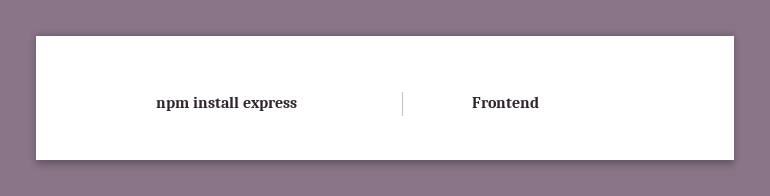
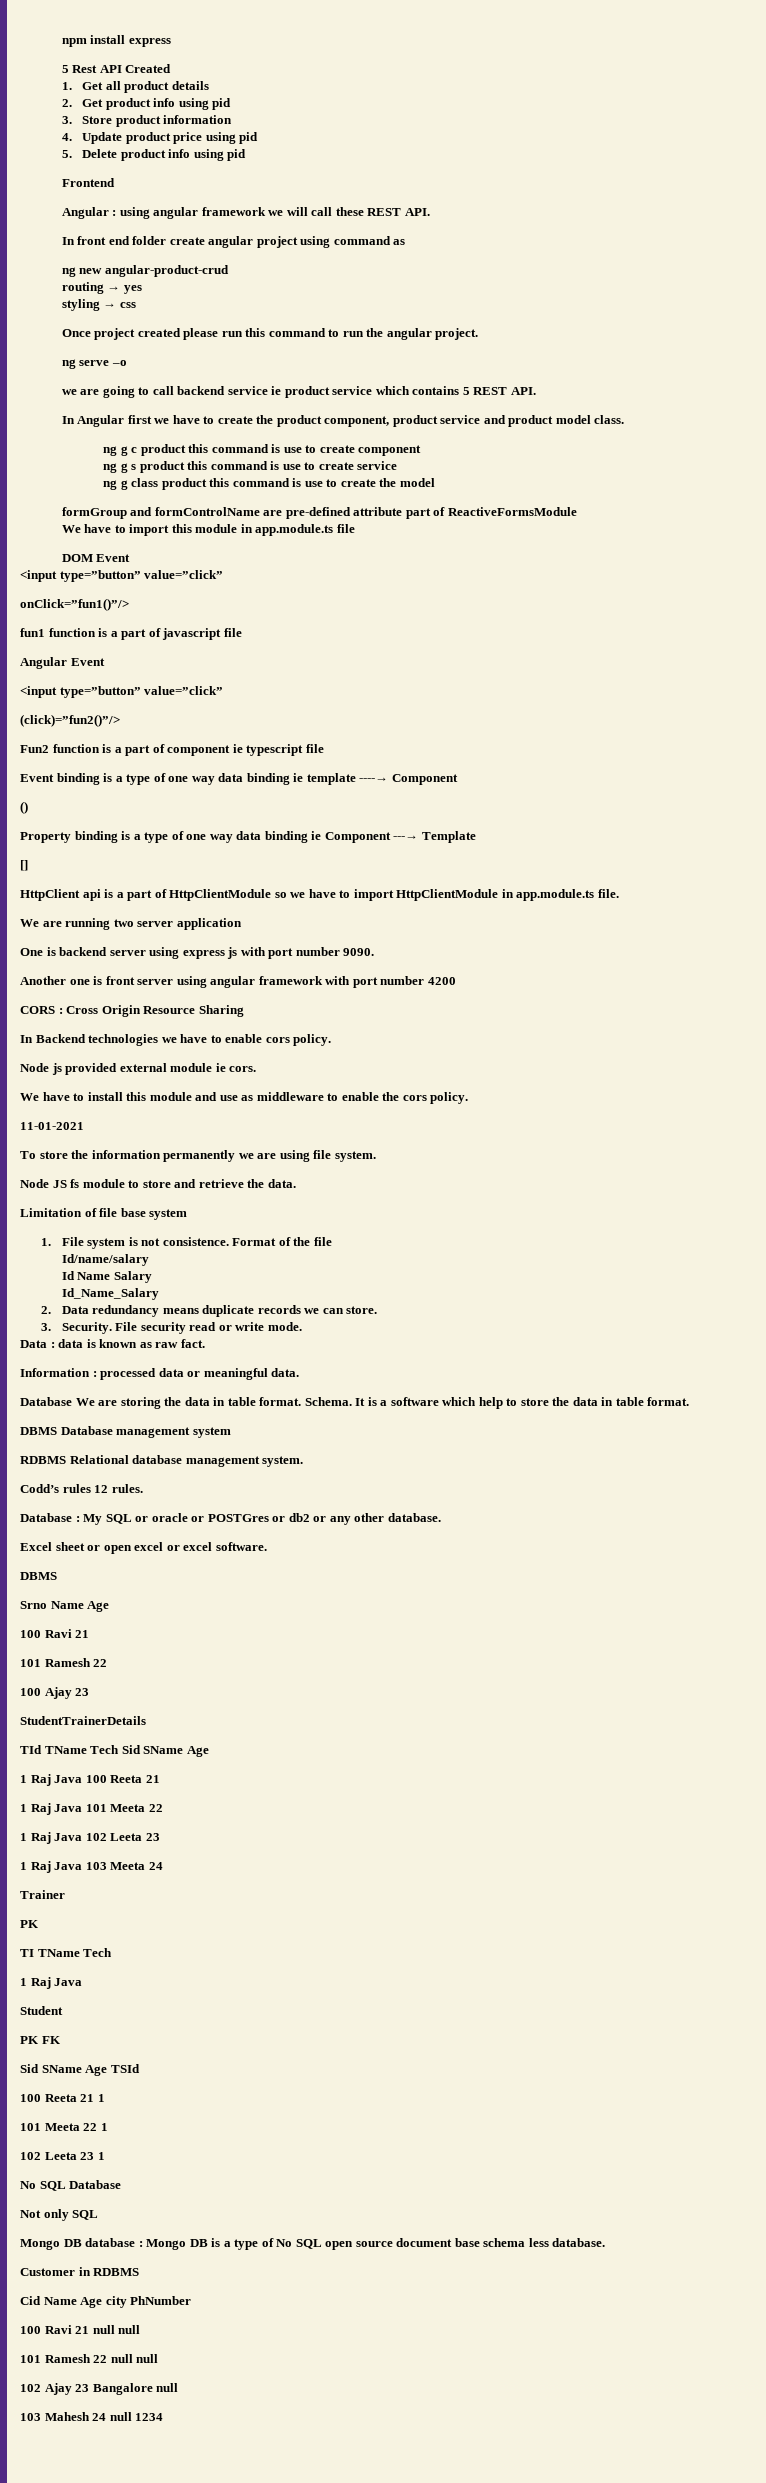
+ 5 Rest API Created
+ 1. Get all product details
+ 2. Get product info using pid
+ 3. Store product information
+ 4. Update product price using pid
+ 5. Delete product info using pid
  Frontend
+ Angular : using angular framework we will call these REST API.
+ In front end folder create angular project using command as
+ ng new angular-product-crud
+ routing → yes
+ styling → css
+ Once project created please run this command to run the angular project.
+ ng serve –o
+ we are going to call backend service ie product service which contains 5 REST API.
+ In Angular first we have to create the product component, product service and product model class.
+ ng g c product this command is use to create component
+ ng g s product this command is use to create service
+ ng g class product this command is use to create the model
+ formGroup and formControlName are pre-defined attribute part of ReactiveFormsModule
+ We have to import this module in app.module.ts file
+ DOM Event
+ <input type=”button” value=”click”
+ onClick=”fun1()”/>
+ fun1 function is a part of javascript file
+ Angular Event
+ <input type=”button” value=”click”
+ (click)=”fun2()”/>
+ Fun2 function is a part of component ie typescript file
+ Event binding is a type of one way data binding ie template ----→ Component
+ ()
+ Property binding is a type of one way data binding ie Component ---→ Template
+ []
+ HttpClient api is a part of HttpClientModule so we have to import HttpClientModule in app.module.ts file.
+ We are running two server application
+ One is backend server using express js with port number 9090.
+ Another one is front server using angular framework with port number 4200
+ CORS : Cross Origin Resource Sharing
+ In Backend technologies we have to enable cors policy.
+ Node js provided external module ie cors.
+ We have to install this module and use as middleware to enable the cors policy.
+ 11-01-2021
+ To store the information permanently we are using file system.
+ Node JS fs module to store and retrieve the data.
+ Limitation of file base system
+ 1. File system is not consistence. Format of the file
+ Id/name/salary
+ Id Name Salary
+ Id_Name_Salary
+ 2. Data redundancy means duplicate records we can store.
+ 3. Security. File security read or write mode.
+ Data : data is known as raw fact.
+ Information : processed data or meaningful data.
+ Database We are storing the data in table format. Schema. It is a software which help to store the data in table format.
+ DBMS Database management system
+ RDBMS Relational database management system.
+ Codd’s rules 12 rules.
+ Database : My SQL or oracle or POSTGres or db2 or any other database.
+ Excel sheet or open excel or excel software.
+ DBMS
+ Srno Name Age
+ 100 Ravi 21
+ 101 Ramesh 22
+ 100 Ajay 23
+ StudentTrainerDetails
+ TId TName Tech Sid SName Age
+ 1 Raj Java 100 Reeta 21
+ 1 Raj Java 101 Meeta 22
+ 1 Raj Java 102 Leeta 23
+ 1 Raj Java 103 Meeta 24
+ Trainer
+ PK
+ TI TName Tech
+ 1 Raj Java
+ Student
+ PK FK
+ Sid SName Age TSId
+ 100 Reeta 21 1
+ 101 Meeta 22 1
+ 102 Leeta 23 1
+ No SQL Database
+ Not only SQL
+ Mongo DB database : Mongo DB is a type of No SQL open source document base schema less database.
+ Customer in RDBMS
+ Cid Name Age city PhNumber
+ 100 Ravi 21 null null
+ 101 Ramesh 22 null null
+ 102 Ajay 23 Bangalore null
+ 103 Mahesh 24 null 1234

